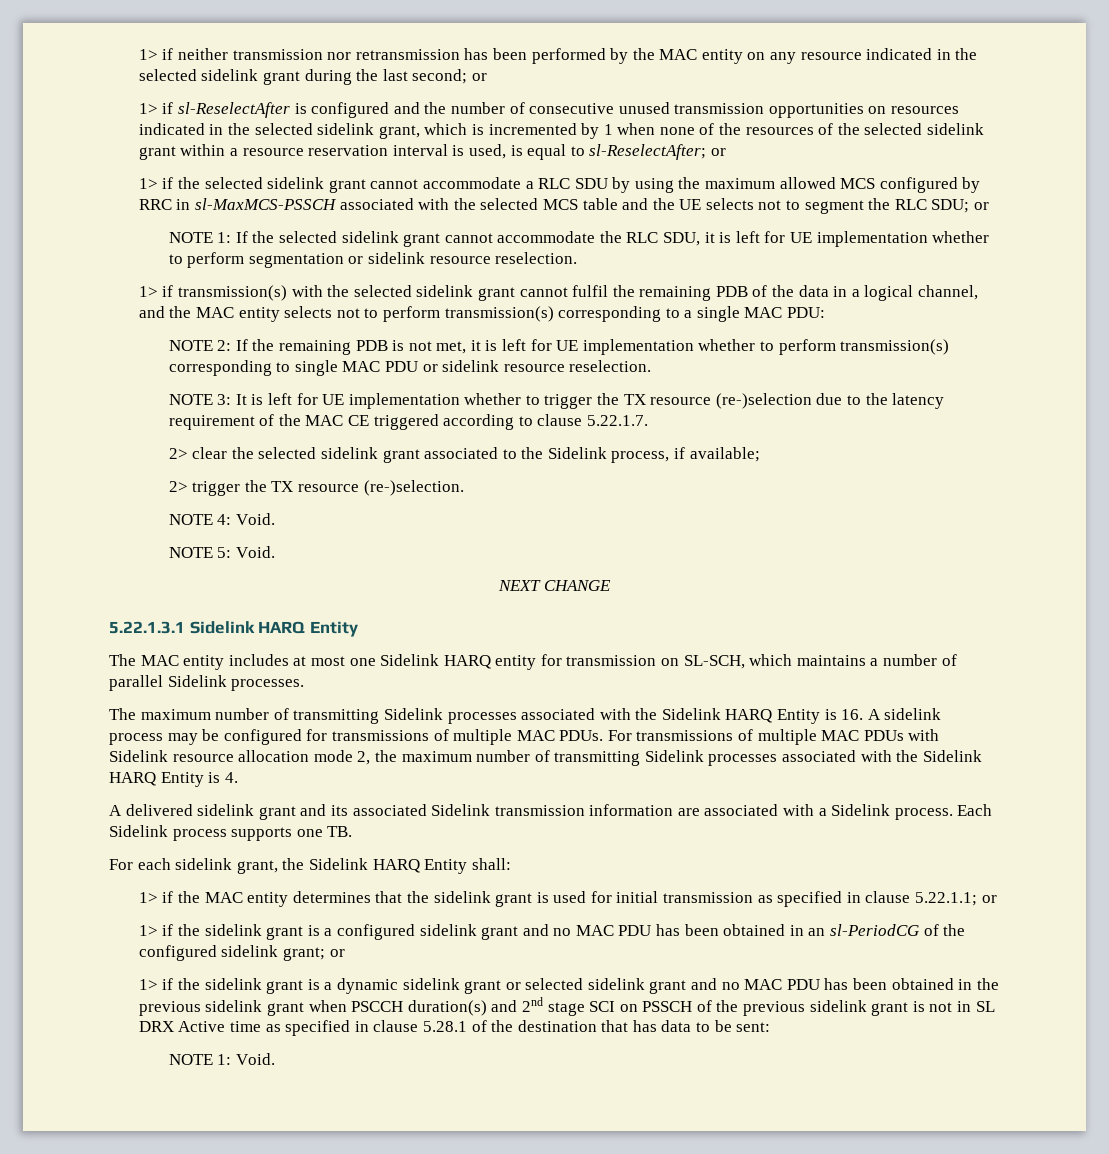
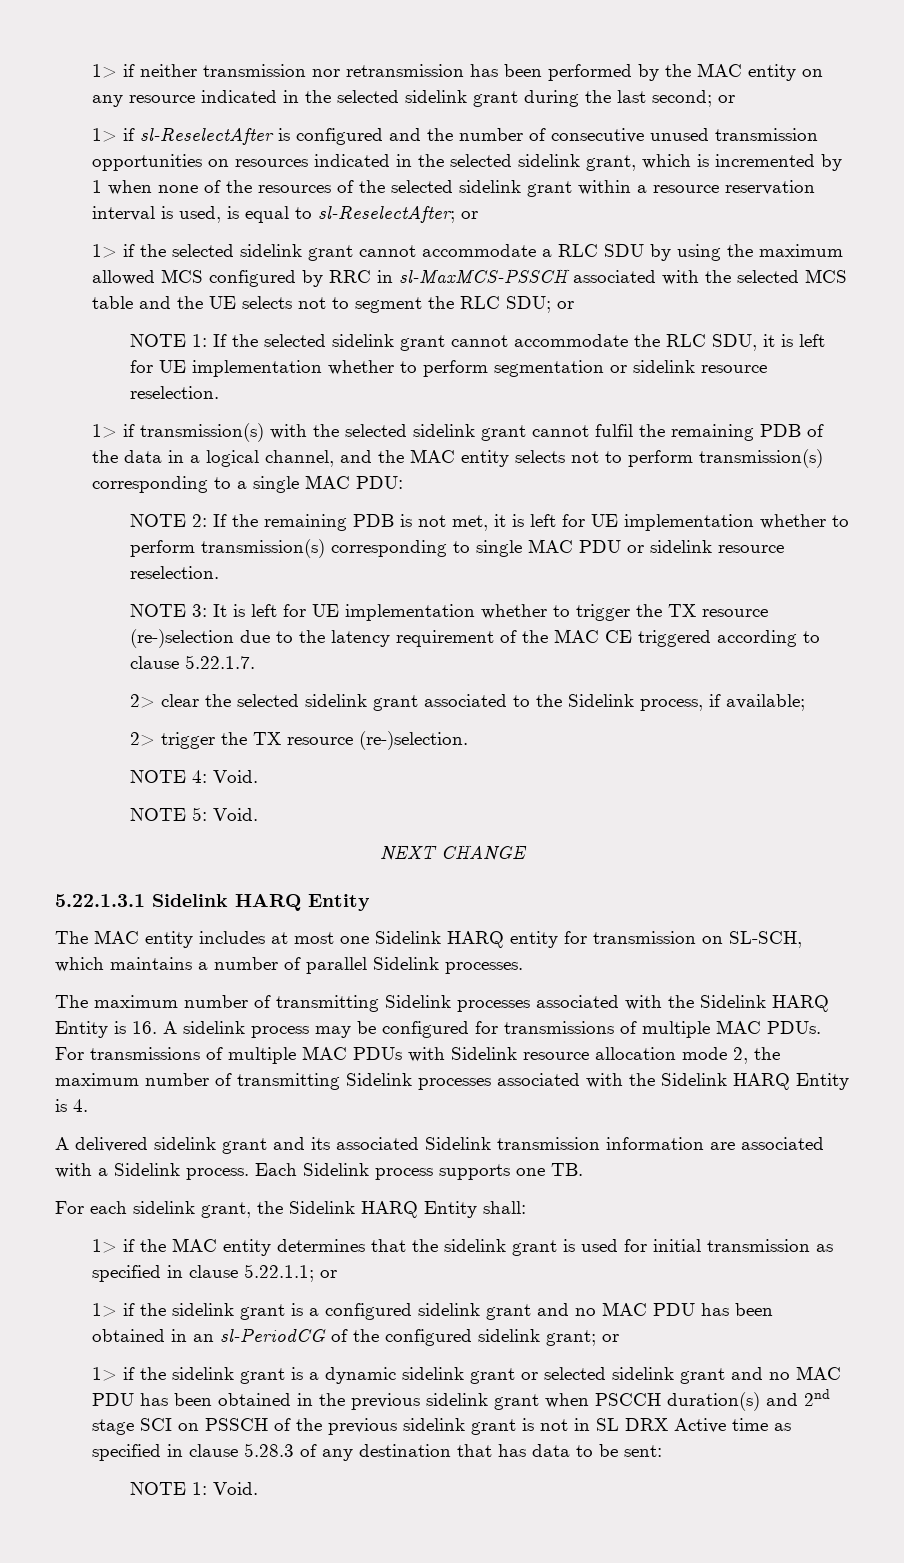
- 1> if the sidelink grant is a dynamic sidelink grant or selected sidelink grant and no MAC PDU has been obtained in the previous sidelink grant when PSCCH duration(s) and 2nd stage SCI on PSSCH of the previous sidelink grant is not in SL DRX Active time as specified in clause 5.28.1 of the destination that has data to be sent:
+ 1> if the sidelink grant is a dynamic sidelink grant or selected sidelink grant and no MAC PDU has been obtained in the previous sidelink grant when PSCCH duration(s) and 2nd stage SCI on PSSCH of the previous sidelink grant is not in SL DRX Active time as specified in clause 5.28.3 of any destination that has data to be sent:

